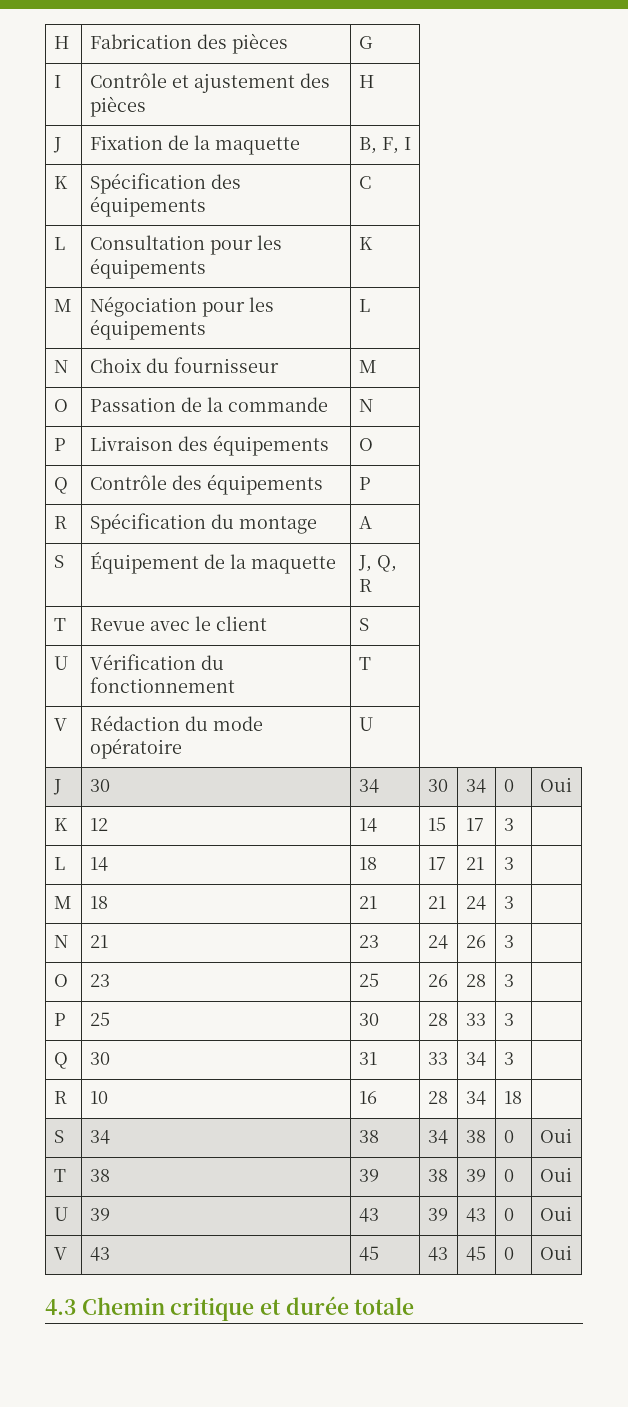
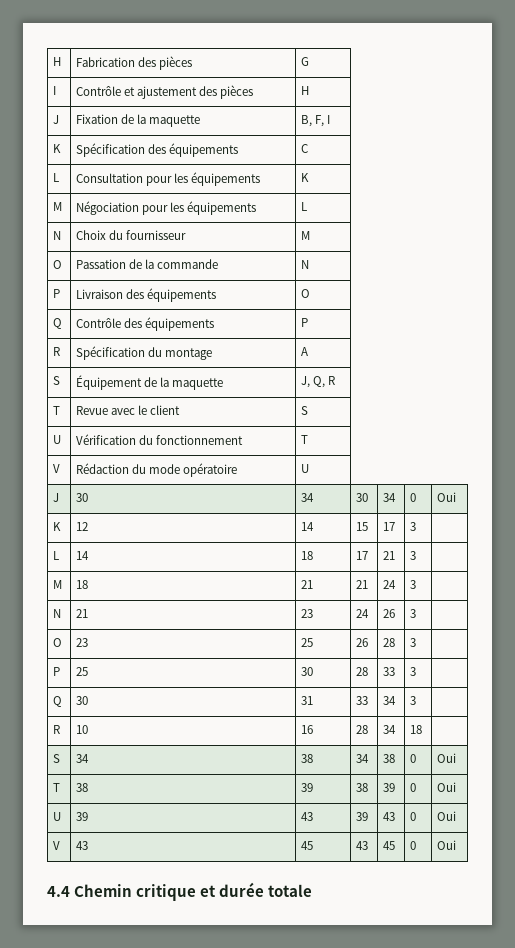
- 4.3 Chemin critique et durée totale
+ 4.4 Chemin critique et durée totale

